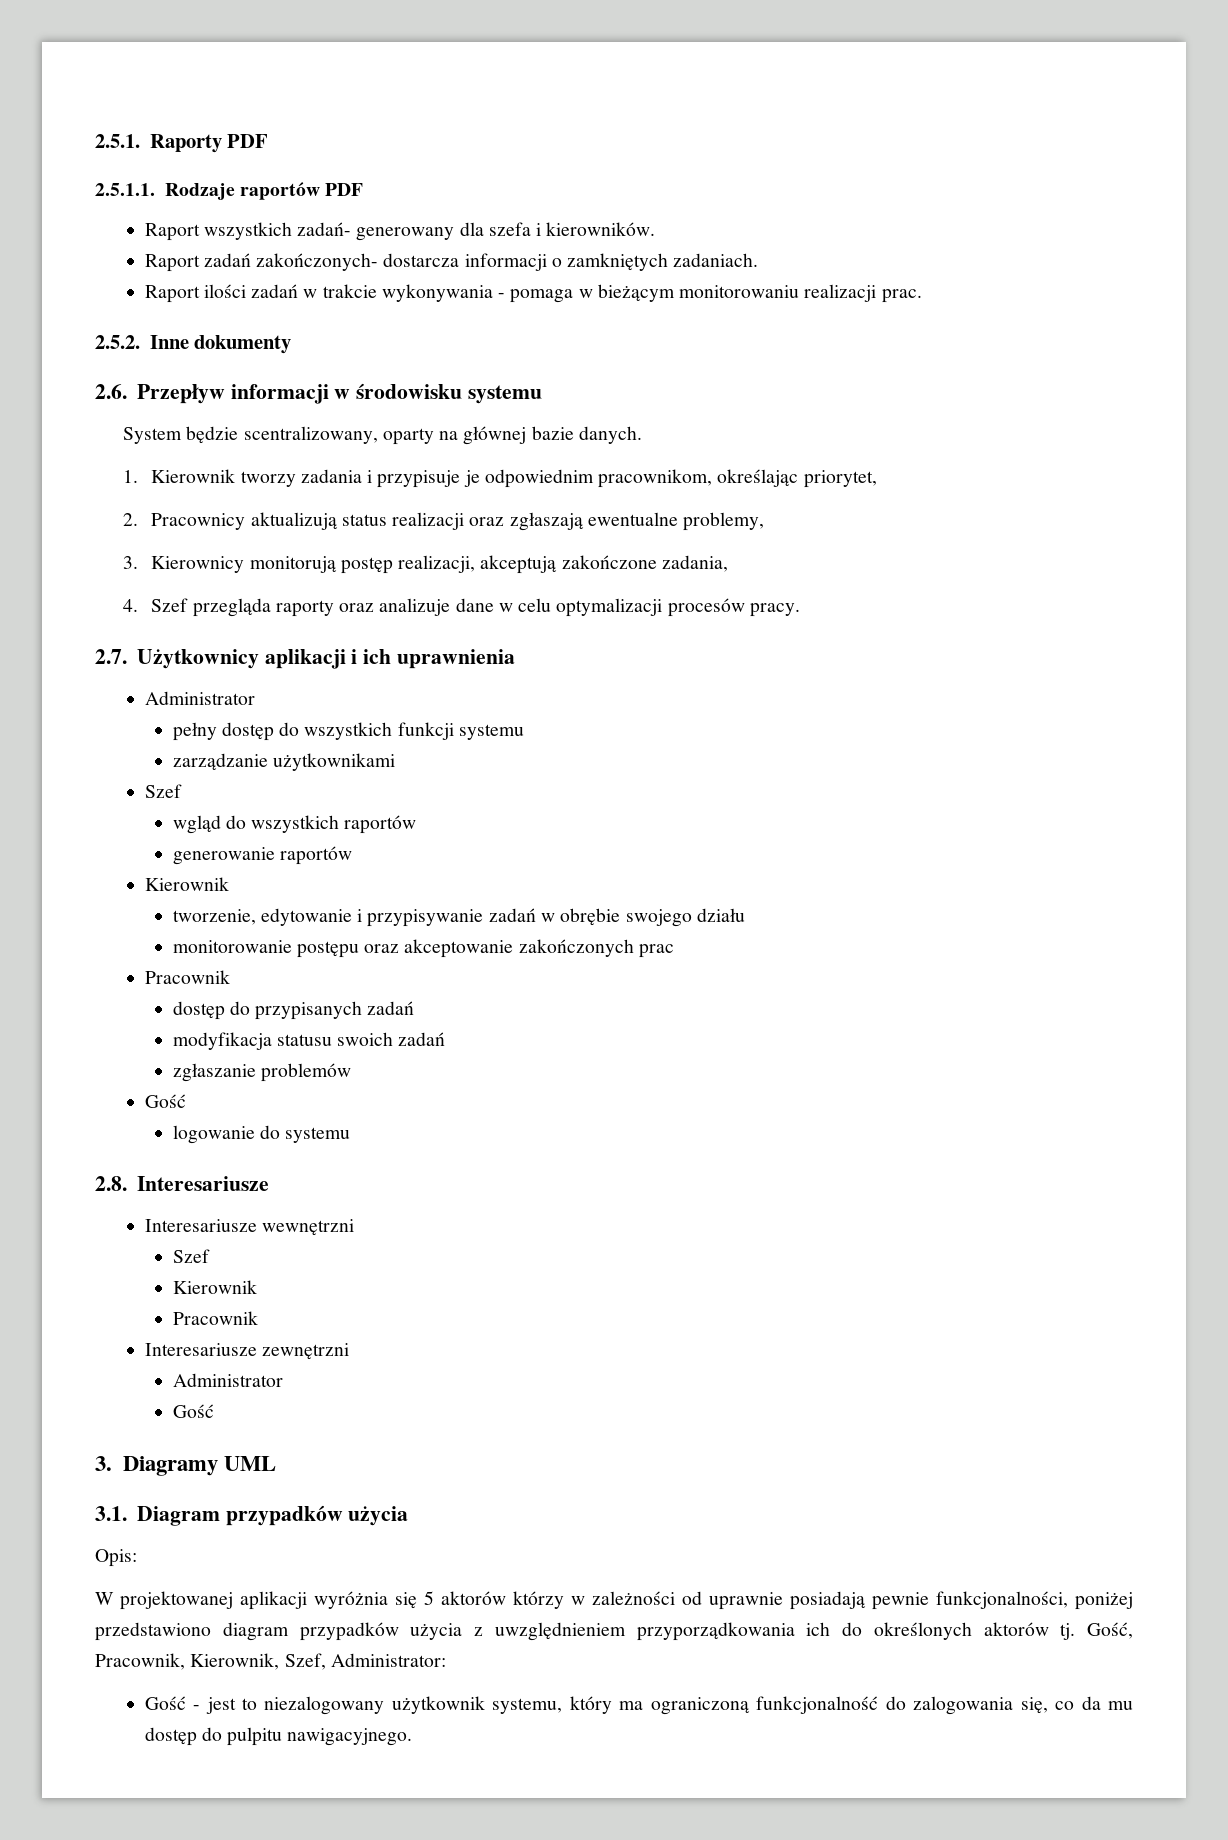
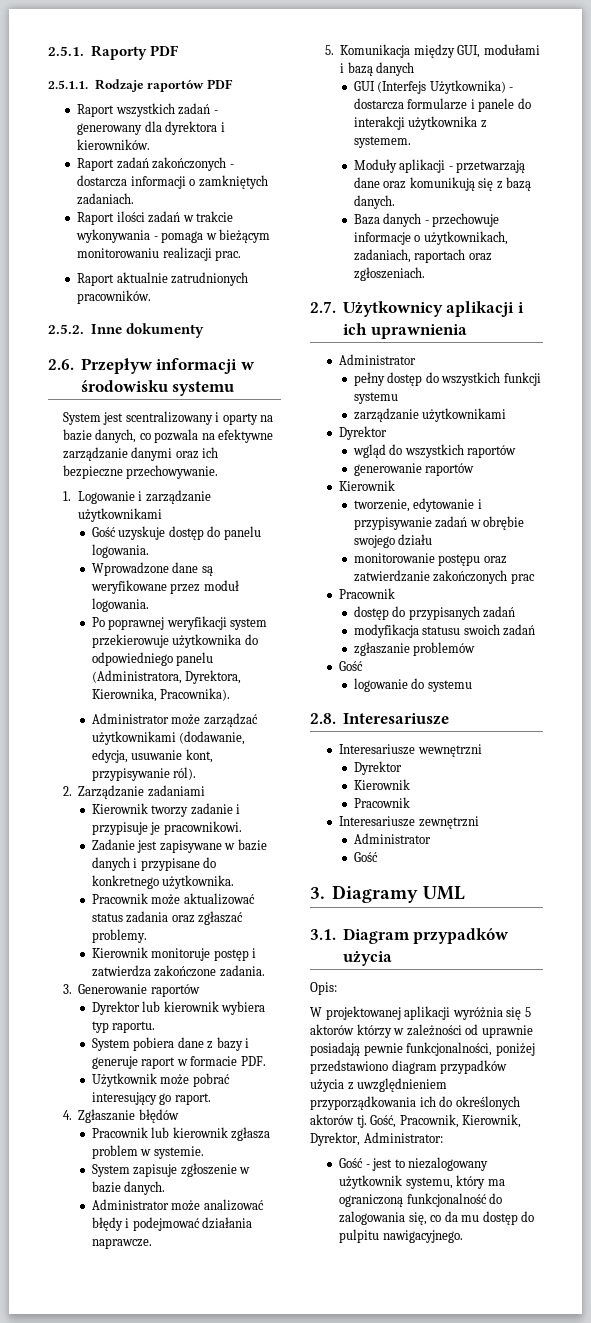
- Raport wszystkich zadań- generowany dla szefa i kierowników.
+ Raport wszystkich zadań - generowany dla dyrektora i kierowników.
- Raport zadań zakończonych- dostarcza informacji o zamkniętych zadaniach.
+ Raport zadań zakończonych - dostarcza informacji o zamkniętych zadaniach.
+ Raport aktualnie zatrudnionych pracowników.
- System będzie scentralizowany, oparty na głównej bazie danych.
- 1. Kierownik tworzy zadania i przypisuje je odpowiednim pracownikom, określając priorytet,
- 2. Pracownicy aktualizują status realizacji oraz zgłaszają ewentualne problemy,
- 3. Kierownicy monitorują postęp realizacji, akceptują zakończone zadania,
- 4. Szef przegląda raporty oraz analizuje dane w celu optymalizacji procesów pracy.
+ System jest scentralizowany i oparty na bazie danych, co pozwala na efektywne zarządzanie danymi oraz ich bezpieczne przechowywanie.
+ 1. Logowanie i zarządzanie użytkownikami
+ Gość uzyskuje dostęp do panelu logowania.
+ Wprowadzone dane są weryfikowane przez moduł logowania.
+ Po poprawnej weryfikacji system przekierowuje użytkownika do odpowiedniego panelu (Administratora, Dyrektora, Kierownika, Pracownika).
+ Administrator może zarządzać użytkownikami (dodawanie, edycja, usuwanie kont, przypisywanie ról).
+ 2. Zarządzanie zadaniami
+ Kierownik tworzy zadanie i przypisuje je pracownikowi.
+ Zadanie jest zapisywane w bazie danych i przypisane do konkretnego użytkownika.
+ Pracownik może aktualizować status zadania oraz zgłaszać problemy.
+ Kierownik monitoruje postęp i zatwierdza zakończone zadania.
+ 3. Generowanie raportów
+ Dyrektor lub kierownik wybiera typ raportu.
+ System pobiera dane z bazy i generuje raport w formacie PDF.
+ Użytkownik może pobrać interesujący go raport.
+ 4. Zgłaszanie błędów
+ Pracownik lub kierownik zgłasza problem w systemie.
+ System zapisuje zgłoszenie w bazie danych.
+ Administrator może analizować błędy i podejmować działania naprawcze.
+ 5. Komunikacja między GUI, modułami i bazą danych
+ GUI (Interfejs Użytkownika) - dostarcza formularze i panele do interakcji użytkownika z systemem.
+ Moduły aplikacji - przetwarzają dane oraz komunikują się z bazą danych.
+ Baza danych - przechowuje informacje o użytkownikach, zadaniach, raportach oraz zgłoszeniach.
  pełny dostęp do wszystkich funkcji systemu
  zarządzanie użytkownikami
- Szef
+ Dyrektor
- monitorowanie postępu oraz akceptowanie zakończonych prac
+ monitorowanie postępu oraz zatwierdzanie zakończonych prac
  Interesariusze wewnętrzni
- Szef
+ Dyrektor
- Gość, Pracownik, Kierownik, Szef, Administrator:
+ Gość, Pracownik, Kierownik, Dyrektor, Administrator:

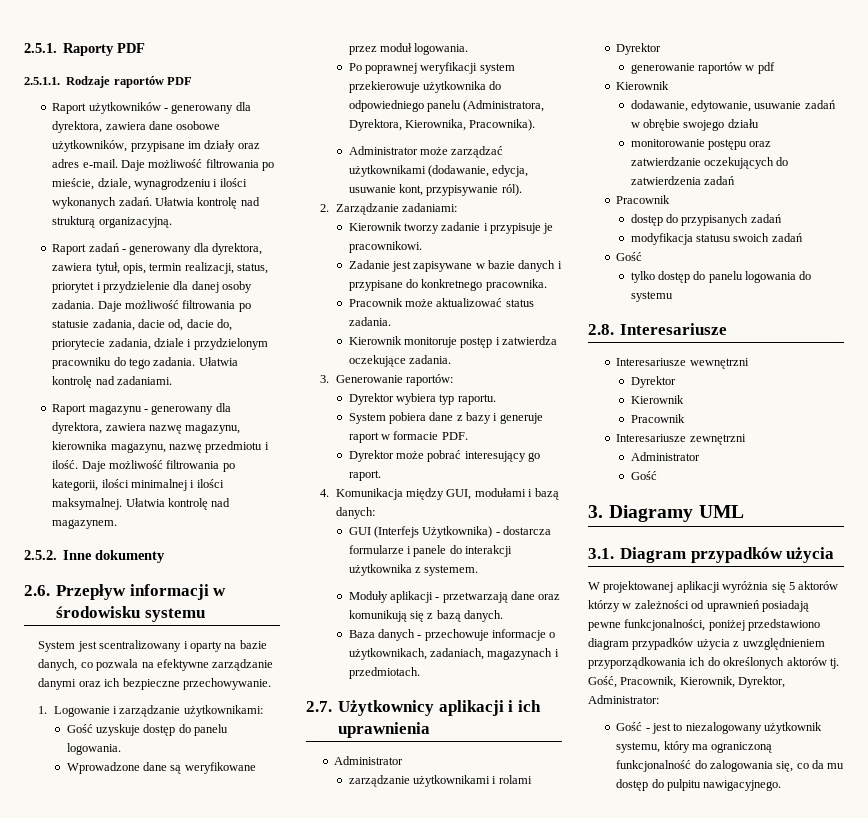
- Raport wszystkich zadań - generowany dla dyrektora i kierowników.
- Raport zadań zakończonych - dostarcza informacji o zamkniętych zadaniach.
- Raport ilości zadań w trakcie wykonywania - pomaga w bieżącym monitorowaniu realizacji prac.
- Raport aktualnie zatrudnionych pracowników.
+ Raport użytkowników - generowany dla dyrektora, zawiera dane osobowe użytkowników, przypisane im działy oraz adres e-mail. Daje możliwość filtrowania po mieście, dziale, wynagrodzeniu i ilości wykonanych zadań. Ułatwia kontrolę nad strukturą organizacyjną.
+ Raport zadań - generowany dla dyrektora, zawiera tytuł, opis, termin realizacji, status, priorytet i przydzielenie dla danej osoby zadania. Daje możliwość filtrowania po statusie zadania, dacie od, dacie do, priorytecie zadania, dziale i przydzielonym pracowniku do tego zadania. Ułatwia kontrolę nad zadaniami.
+ Raport magazynu - generowany dla dyrektora, zawiera nazwę magazynu, kierownika magazynu, nazwę przedmiotu i ilość. Daje możliwość filtrowania po kategorii, ilości minimalnej i ilości maksymalnej. Ułatwia kontrolę nad magazynem.
- 1. Logowanie i zarządzanie użytkownikami
+ 1. Logowanie i zarządzanie użytkownikami:
- 2. Zarządzanie zadaniami
+ 2. Zarządzanie zadaniami:
- Zadanie jest zapisywane w bazie danych i przypisane do konkretnego użytkownika.
+ Zadanie jest zapisywane w bazie danych i przypisane do konkretnego pracownika.
- Pracownik może aktualizować status zadania oraz zgłaszać problemy.
+ Pracownik może aktualizować status zadania.
- Kierownik monitoruje postęp i zatwierdza zakończone zadania.
+ Kierownik monitoruje postęp i zatwierdza oczekujące zadania.
- 3. Generowanie raportów
- Dyrektor lub kierownik wybiera typ raportu.
+ 3. Generowanie raportów:
+ Dyrektor wybiera typ raportu.
- Użytkownik może pobrać interesujący go raport.
+ Dyrektor może pobrać interesujący go raport.
- 4. Zgłaszanie błędów
- Pracownik lub kierownik zgłasza problem w systemie.
- System zapisuje zgłoszenie w bazie danych.
- Administrator może analizować błędy i podejmować działania naprawcze.
- 5. Komunikacja między GUI, modułami i bazą danych
+ 4. Komunikacja między GUI, modułami i bazą danych:
- Baza danych - przechowuje informacje o użytkownikach, zadaniach, raportach oraz zgłoszeniach.
+ Baza danych - przechowuje informacje o użytkownikach, zadaniach, magazynach i przedmiotach.
- pełny dostęp do wszystkich funkcji systemu
- zarządzanie użytkownikami
+ zarządzanie użytkownikami i rolami
  Dyrektor
- wgląd do wszystkich raportów
- generowanie raportów
+ generowanie raportów w pdf
  Kierownik
- tworzenie, edytowanie i przypisywanie zadań w obrębie swojego działu
+ dodawanie, edytowanie, usuwanie zadań w obrębie swojego działu
- monitorowanie postępu oraz zatwierdzanie zakończonych prac
+ monitorowanie postępu oraz zatwierdzanie oczekujących do zatwierdzenia zadań
  modyfikacja statusu swoich zadań
- zgłaszanie problemów
  Gość
- logowanie do systemu
+ tylko dostęp do panelu logowania do systemu
- Opis:
- W projektowanej aplikacji wyróżnia się 5 aktorów którzy w zależności od uprawnie posiadają pewnie funkcjonalności, poniżej przedstawiono diagram przypadków użycia z uwzględnieniem przyporządkowania ich do określonych aktorów tj.
+ W projektowanej aplikacji wyróżnia się 5 aktorów którzy w zależności od uprawnień posiadają pewne funkcjonalności, poniżej przedstawiono diagram przypadków użycia z uwzględnieniem przyporządkowania ich do określonych aktorów tj.

